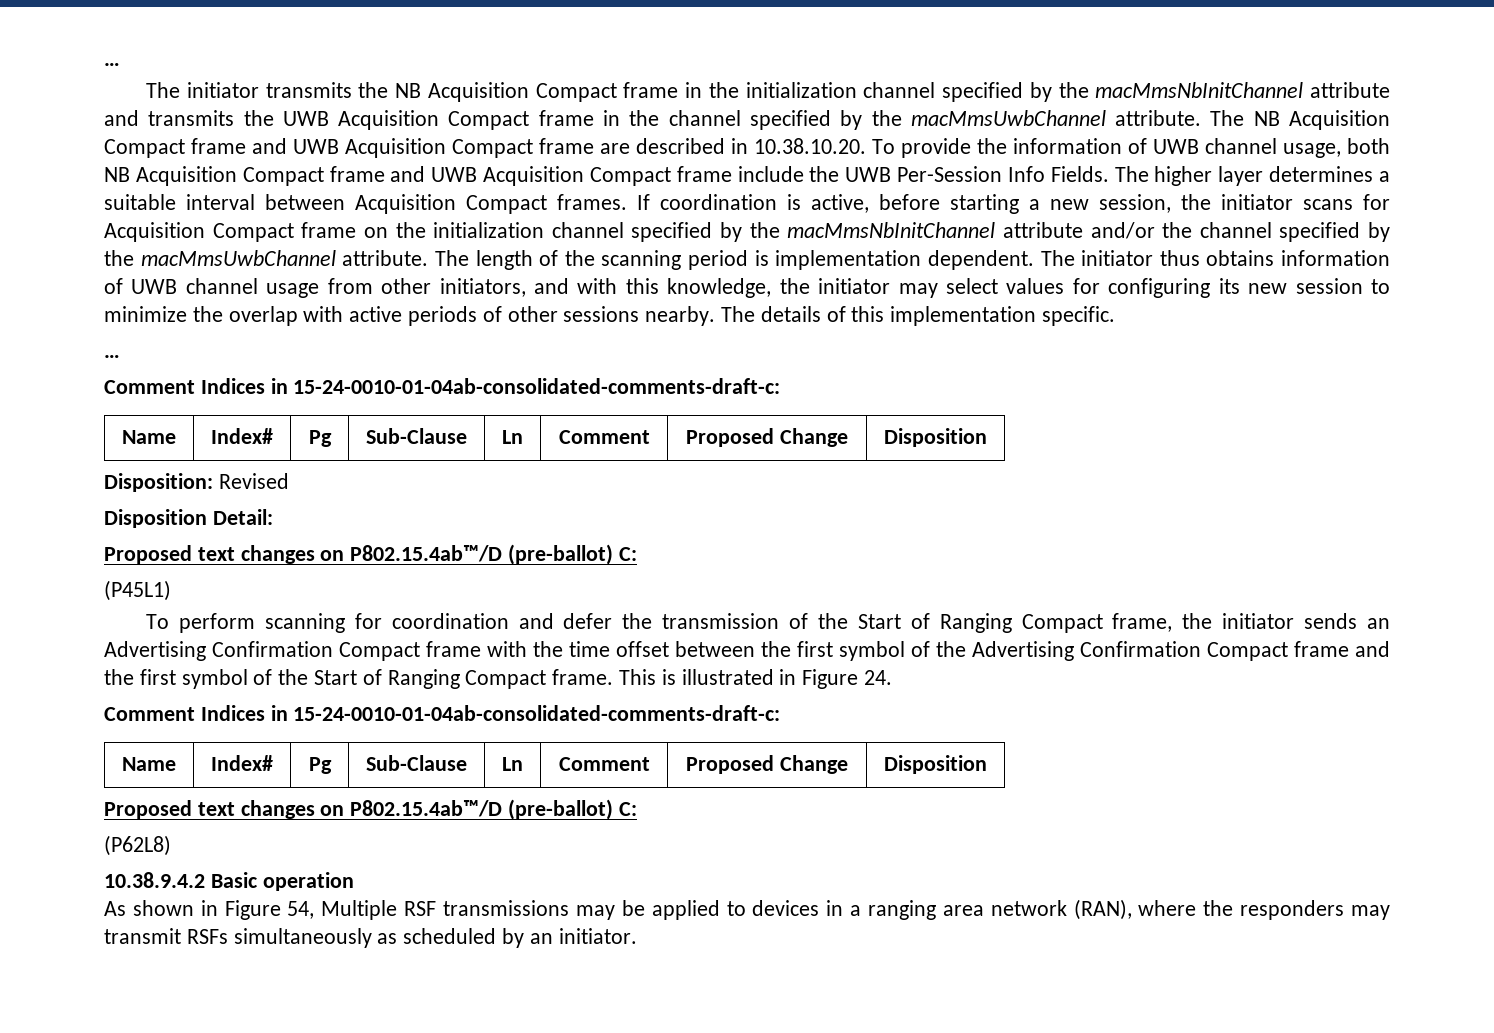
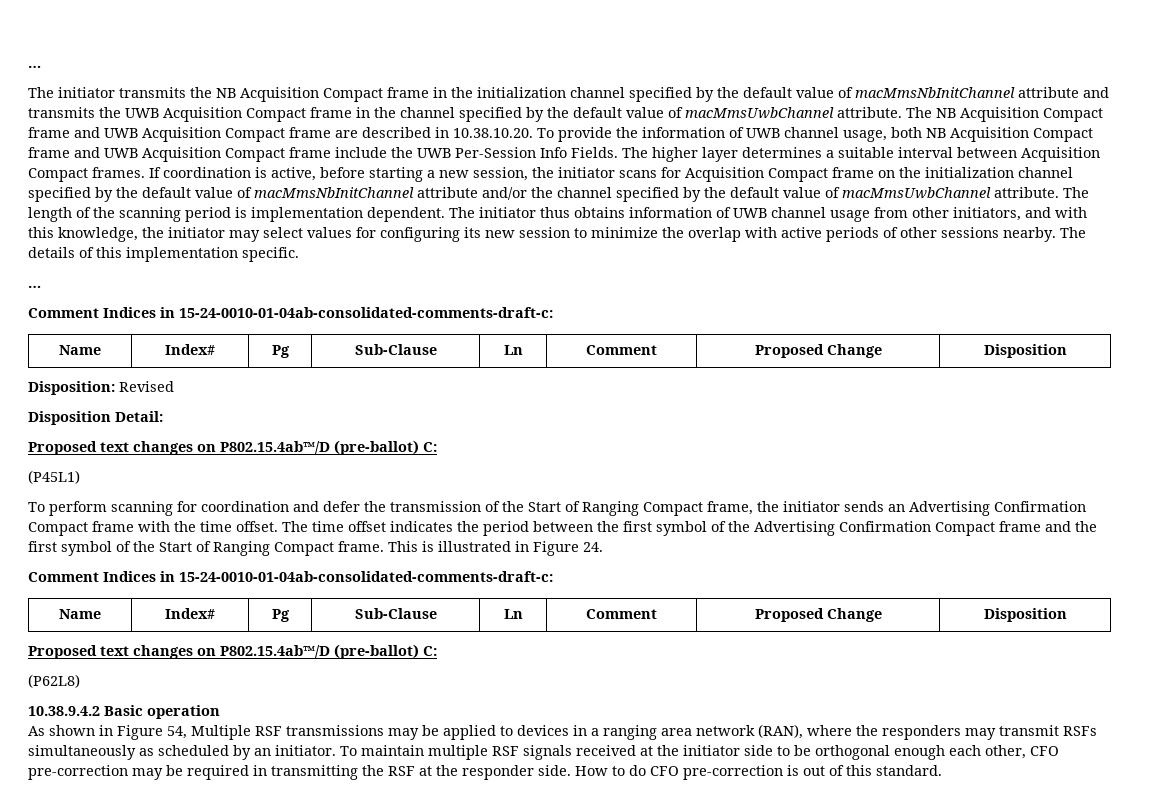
- The initiator transmits the NB Acquisition Compact frame in the initialization channel specified by the macMmsNbInitChannel attribute and transmits the UWB Acquisition Compact frame in the channel specified by the macMmsUwbChannel attribute.
+ The initiator transmits the NB Acquisition Compact frame in the initialization channel specified by the default value of macMmsNbInitChannel attribute and transmits the UWB Acquisition Compact frame in the channel specified by the default value of macMmsUwbChannel attribute.
- If coordination is active, before starting a new session, the initiator scans for Acquisition Compact frame on the initialization channel specified by the macMmsNbInitChannel attribute and/or the channel specified by the macMmsUwbChannel attribute.
+ If coordination is active, before starting a new session, the initiator scans for Acquisition Compact frame on the initialization channel specified by the default value of macMmsNbInitChannel attribute and/or the channel specified by the default value of macMmsUwbChannel attribute.
- To perform scanning for coordination and defer the transmission of the Start of Ranging Compact frame, the initiator sends an Advertising Confirmation Compact frame with the time offset between the first symbol of the Advertising Confirmation Compact frame and the first symbol of the Start of Ranging Compact frame.
+ To perform scanning for coordination and defer the transmission of the Start of Ranging Compact frame, the initiator sends an Advertising Confirmation Compact frame with the time offset. The time offset indicates the period between the first symbol of the Advertising Confirmation Compact frame and the first symbol of the Start of Ranging Compact frame.
+ To maintain multiple RSF signals received at the initiator side to be orthogonal enough each other, CFO pre-correction may be required in transmitting the RSF at the responder side. How to do CFO pre-correction is out of this standard.

